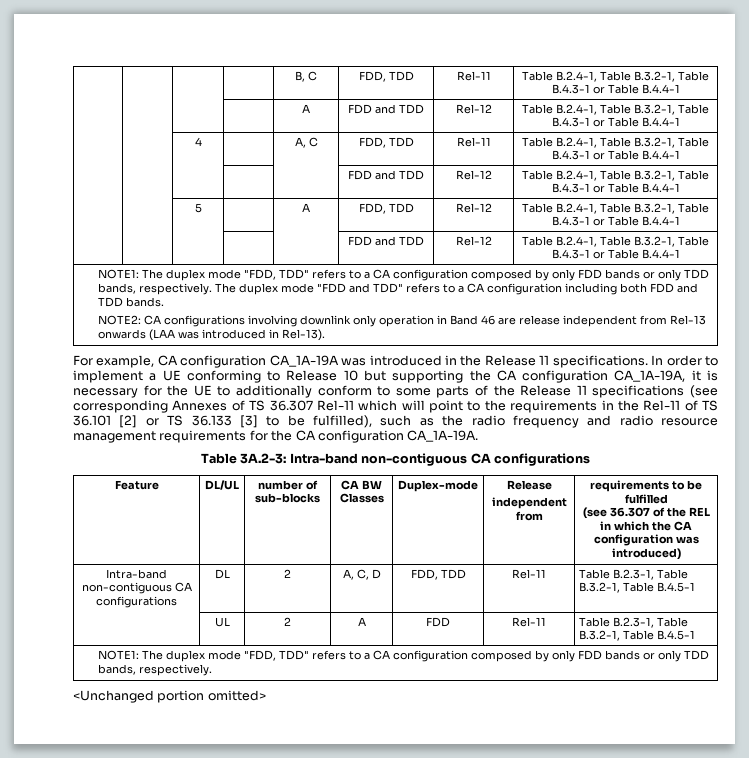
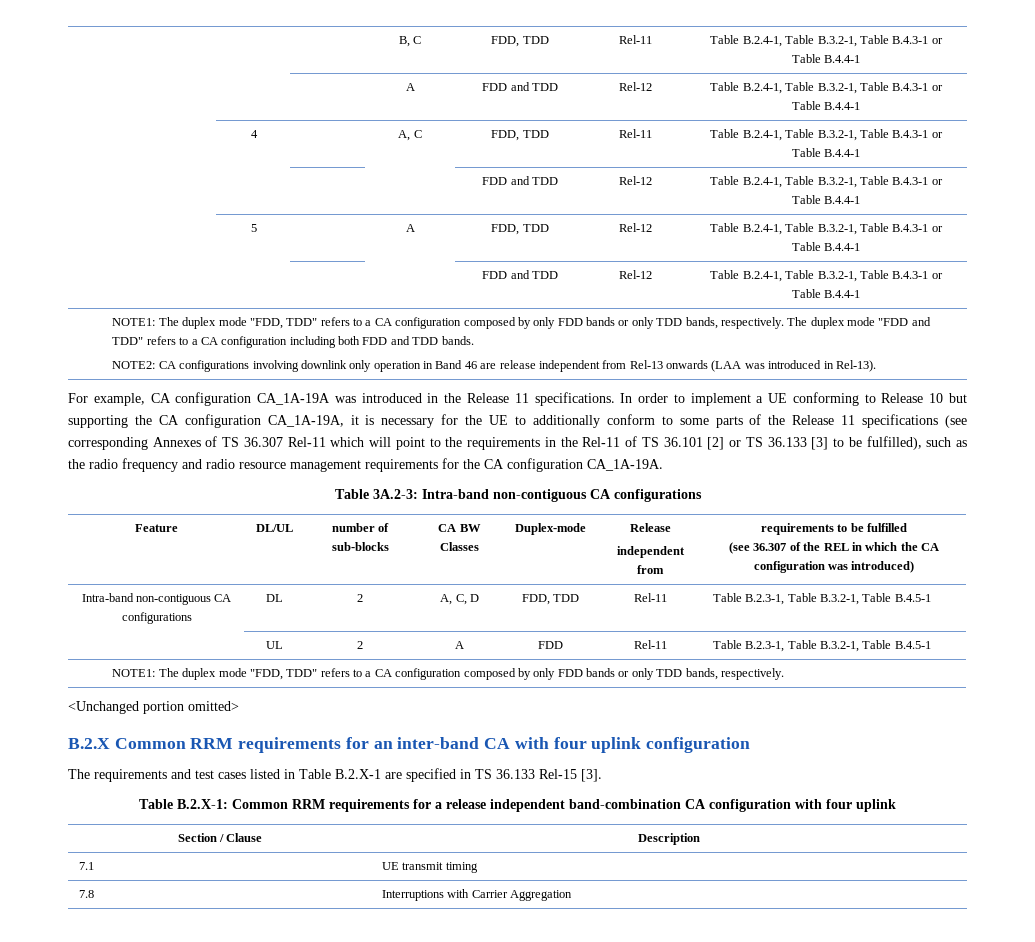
+ B.2.X Common RRM requirements for an inter-band CA with four uplink configuration
+ The requirements and test cases listed in Table B.2.X-1 are specified in TS 36.133 Rel-15 [3].
+ Table B.2.X-1: Common RRM requirements for a release independent band-combination CA configuration with four uplink
+ Section / Clause | Description
+ 7.1 | UE transmit timing
+ 7.8 | Interruptions with Carrier Aggregation

